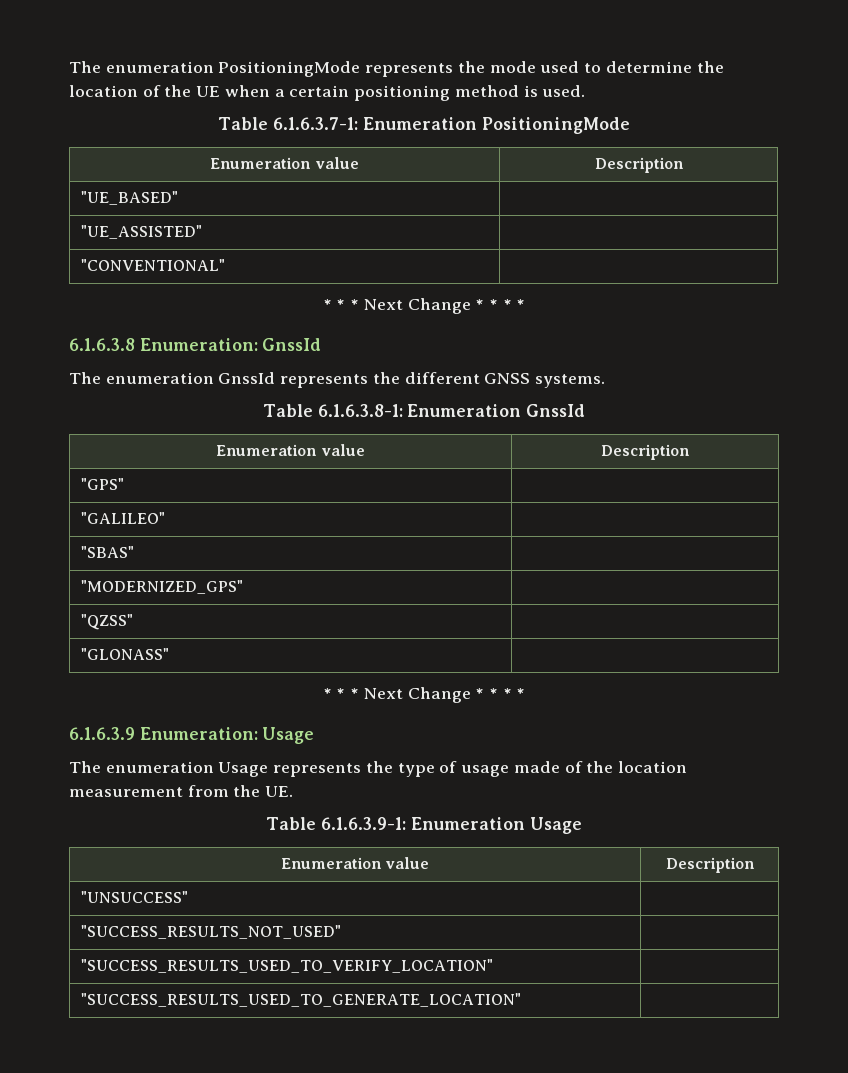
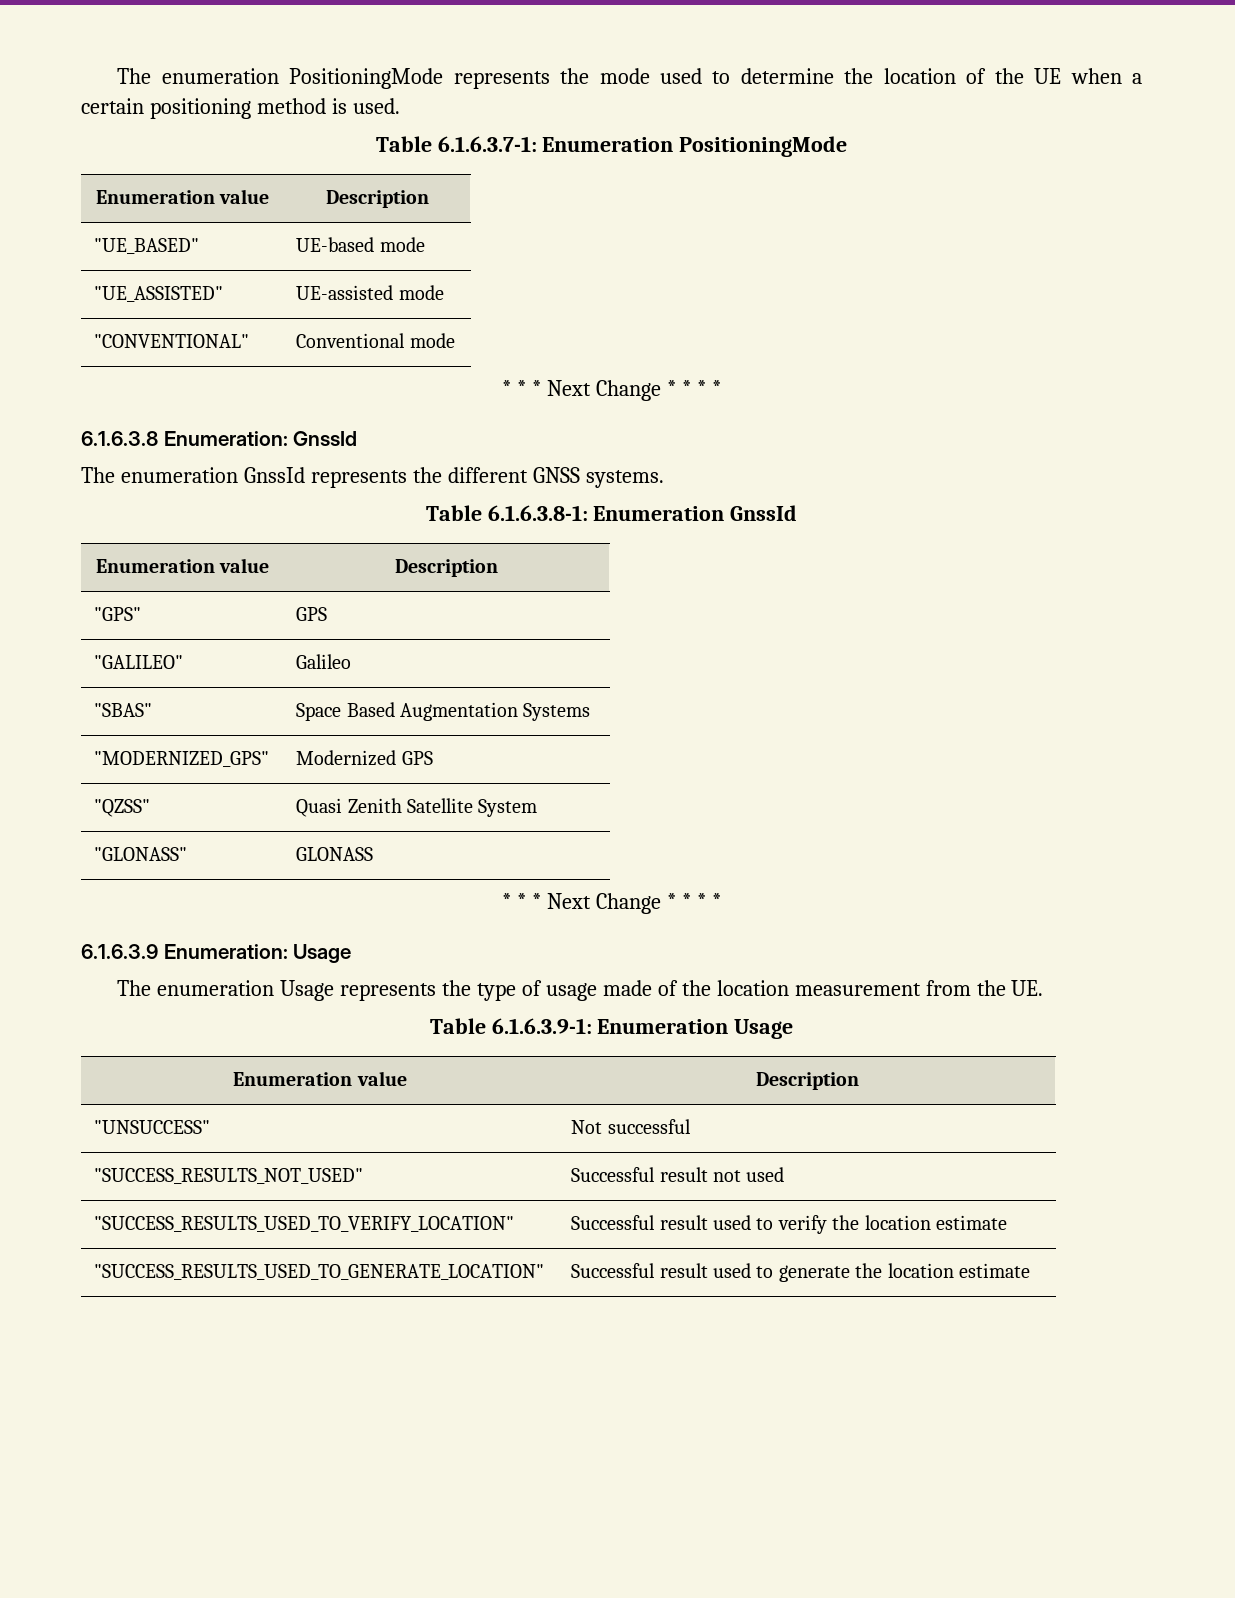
- "UE_BASED" |
+ "UE_BASED" | UE-based mode
- "UE_ASSISTED" |
+ "UE_ASSISTED" | UE-assisted mode
- "CONVENTIONAL" |
+ "CONVENTIONAL" | Conventional mode
- "GPS" |
+ "GPS" | GPS
- "GALILEO" |
+ "GALILEO" | Galileo
- "SBAS" |
+ "SBAS" | Space Based Augmentation Systems
- "MODERNIZED_GPS" |
+ "MODERNIZED_GPS" | Modernized GPS
- "QZSS" |
+ "QZSS" | Quasi Zenith Satellite System
- "GLONASS" |
+ "GLONASS" | GLONASS
- "UNSUCCESS" |
+ "UNSUCCESS" | Not successful
- "SUCCESS_RESULTS_NOT_USED" |
- "SUCCESS_RESULTS_USED_TO_VERIFY_LOCATION" |
- "SUCCESS_RESULTS_USED_TO_GENERATE_LOCATION" |
+ "SUCCESS_RESULTS_NOT_USED" | Successful result not used
+ "SUCCESS_RESULTS_USED_TO_VERIFY_LOCATION" | Successful result used to verify the location estimate
+ "SUCCESS_RESULTS_USED_TO_GENERATE_LOCATION" | Successful result used to generate the location estimate

